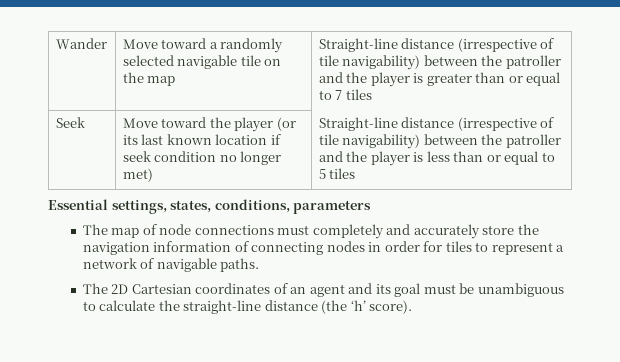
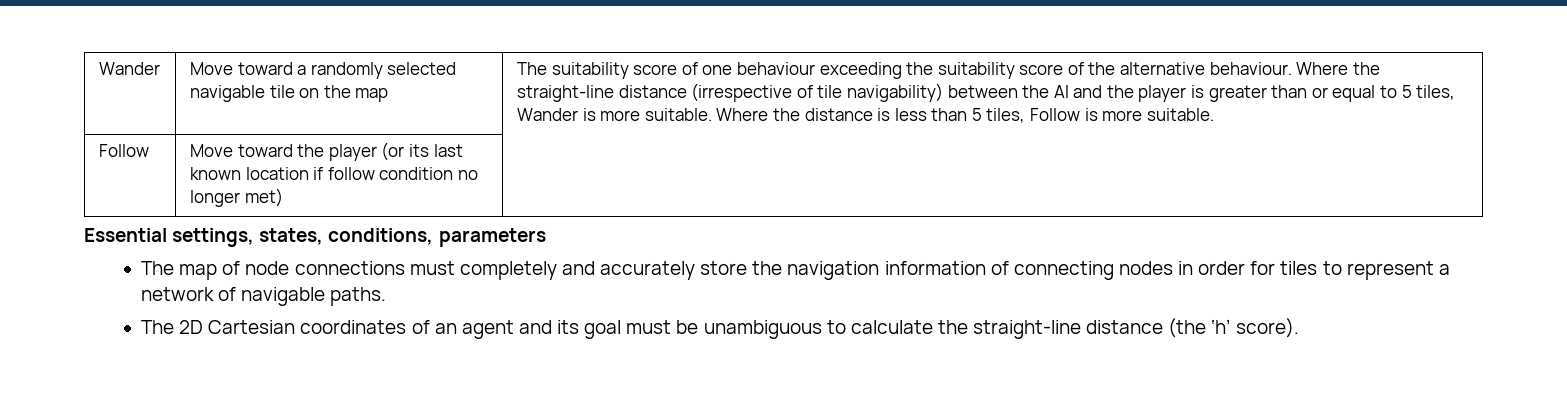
- Straight-line distance (irrespective of tile navigability) between the patroller and the player is greater than or equal to 7 tiles
- Seek | Move toward the player (or its last known location if seek condition no longer met) | Straight-line distance (irrespective of tile navigability) between the patroller and the player is less than or equal to 5 tiles
+ The suitability score of one behaviour exceeding the suitability score of the alternative behaviour. Where the straight-line distance (irrespective of tile navigability) between the AI and the player is greater than or equal to 5 tiles, Wander is more suitable. Where the distance is less than 5 tiles, Follow is more suitable.
+ Follow | Move toward the player (or its last known location if follow condition no longer met) |

